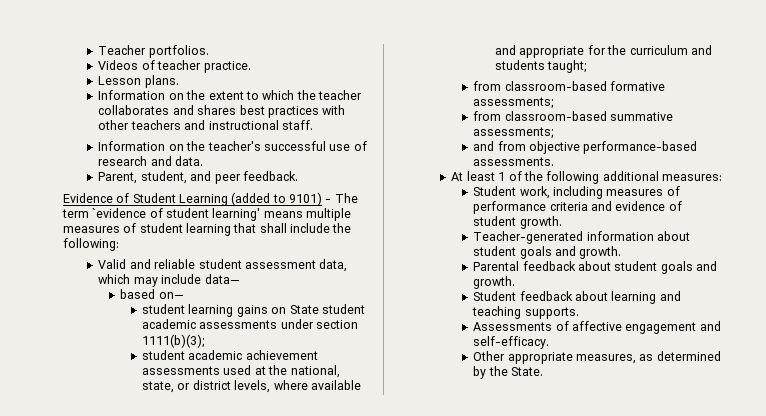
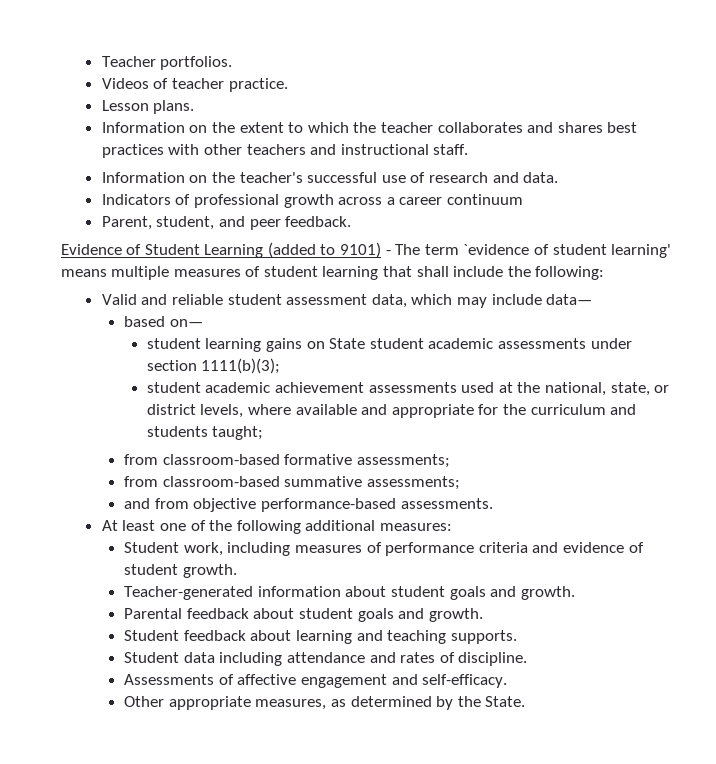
+ Indicators of professional growth across a career continuum
- At least 1 of the following additional measures:
+ At least one of the following additional measures:
+ Student data including attendance and rates of discipline.

